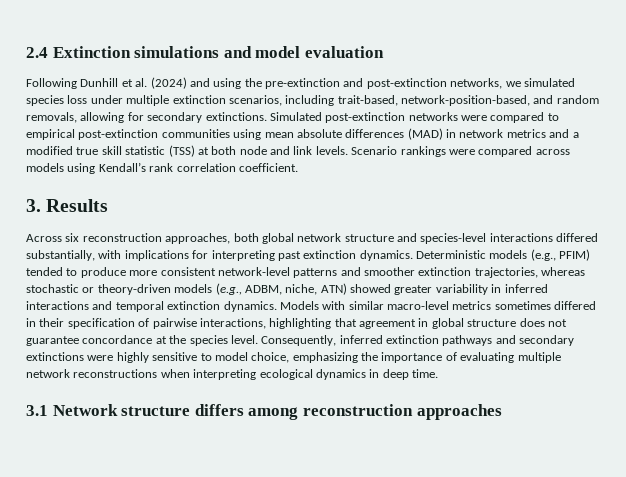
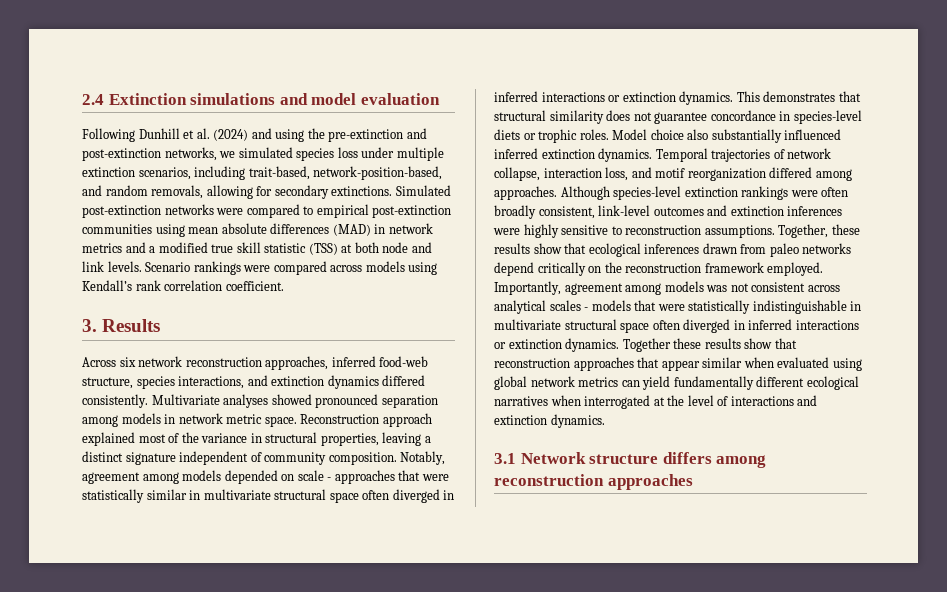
- Across six reconstruction approaches, both global network structure and species-level interactions differed substantially, with implications for interpreting past extinction dynamics. Deterministic models (e.g., PFIM) tended to produce more consistent network-level patterns and smoother extinction trajectories, whereas stochastic or theory-driven models (e.g., ADBM, niche, ATN) showed greater variability in inferred interactions and temporal extinction dynamics. Models with similar macro-level metrics sometimes differed in their specification of pairwise interactions, highlighting that agreement in global structure does not guarantee concordance at the species level. Consequently, inferred extinction pathways and secondary extinctions were highly sensitive to model choice, emphasizing the importance of evaluating multiple network reconstructions when interpreting ecological dynamics in deep time.
+ Across six network reconstruction approaches, inferred food-web structure, species interactions, and extinction dynamics differed consistently. Multivariate analyses showed pronounced separation among models in network metric space. Reconstruction approach explained most of the variance in structural properties, leaving a distinct signature independent of community composition. Notably, agreement among models depended on scale - approaches that were statistically similar in multivariate structural space often diverged in inferred interactions or extinction dynamics. This demonstrates that structural similarity does not guarantee concordance in species-level diets or trophic roles. Model choice also substantially influenced inferred extinction dynamics. Temporal trajectories of network collapse, interaction loss, and motif reorganization differed among approaches. Although species-level extinction rankings were often broadly consistent, link-level outcomes and extinction inferences were highly sensitive to reconstruction assumptions. Together, these results show that ecological inferences drawn from paleo networks depend critically on the reconstruction framework employed. Importantly, agreement among models was not consistent across analytical scales - models that were statistically indistinguishable in multivariate structural space often diverged in inferred interactions or extinction dynamics. Together these results show that reconstruction approaches that appear similar when evaluated using global network metrics can yield fundamentally different ecological narratives when interrogated at the level of interactions and extinction dynamics.

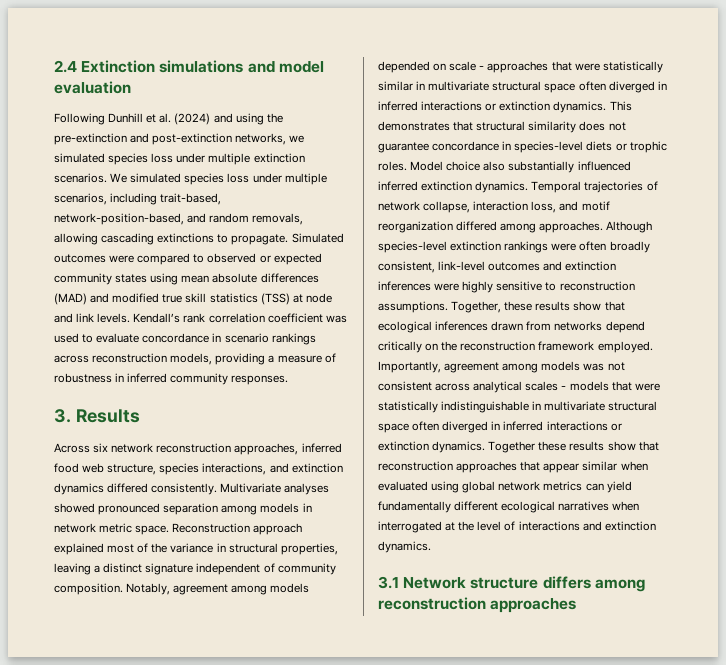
- Following Dunhill et al. (2024) and using the pre-extinction and post-extinction networks, we simulated species loss under multiple extinction scenarios, including trait-based, network-position-based, and random removals, allowing for secondary extinctions. Simulated post-extinction networks were compared to empirical post-extinction communities using mean absolute differences (MAD) in network metrics and a modified true skill statistic (TSS) at both node and link levels.
+ Following Dunhill et al. (2024) and using the pre-extinction and post-extinction networks, we simulated species loss under multiple extinction scenarios. We simulated species loss under multiple scenarios, including trait-based, network-position-based, and random removals, allowing cascading extinctions to propagate. Simulated outcomes were compared to observed or expected community states using mean absolute differences (MAD) and modified true skill statistics (TSS) at node and link levels.
- Scenario rankings were compared across models using Kendall’s rank correlation coefficient.
+ Kendall’s rank correlation coefficient was used to evaluate concordance in scenario rankings across reconstruction models, providing a measure of robustness in inferred community responses.
- Across six network reconstruction approaches, inferred food-web structure, species interactions, and extinction dynamics differed consistently.
+ Across six network reconstruction approaches, inferred food web structure, species interactions, and extinction dynamics differed consistently.
- Together, these results show that ecological inferences drawn from paleo networks depend critically on the reconstruction framework employed.
+ Together, these results show that ecological inferences drawn from networks depend critically on the reconstruction framework employed.

